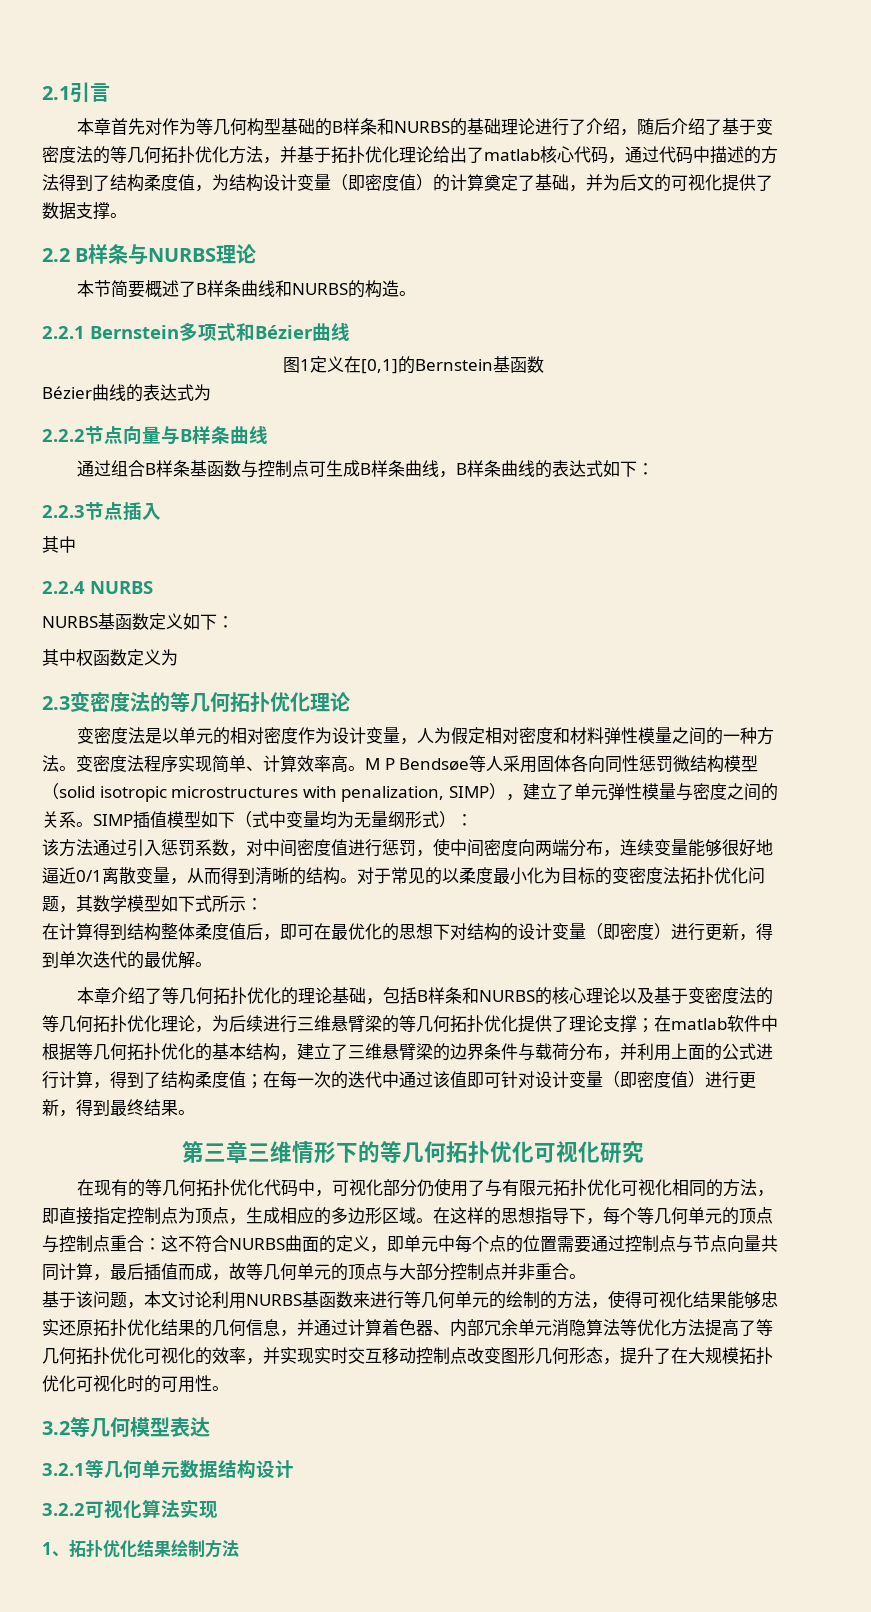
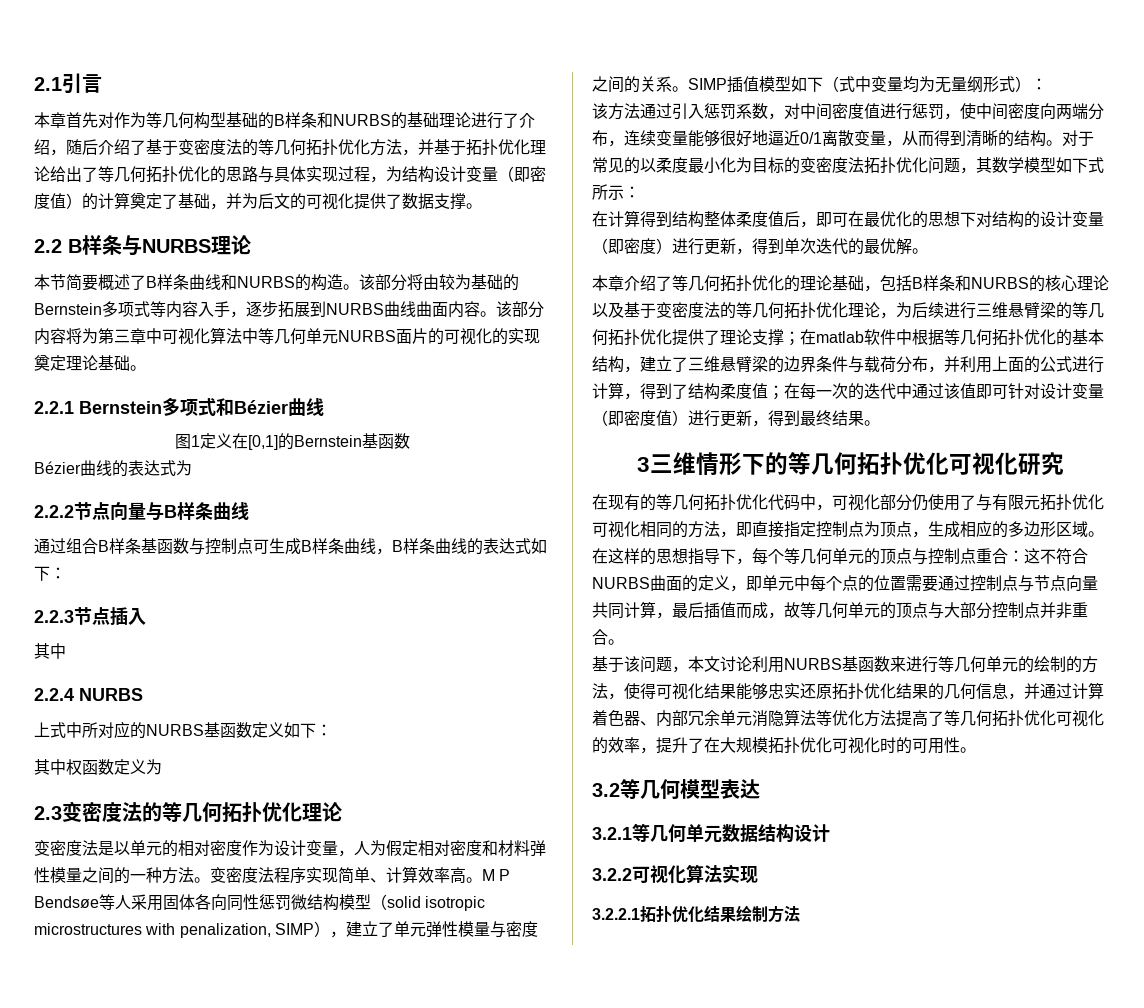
- 本章首先对作为等几何构型基础的B样条和NURBS的基础理论进行了介绍，随后介绍了基于变密度法的等几何拓扑优化方法，并基于拓扑优化理论给出了matlab核心代码，通过代码中描述的方法得到了结构柔度值，为结构设计变量（即密度值）的计算奠定了基础，并为后文的可视化提供了数据支撑。
+ 本章首先对作为等几何构型基础的B样条和NURBS的基础理论进行了介绍，随后介绍了基于变密度法的等几何拓扑优化方法，并基于拓扑优化理论给出了等几何拓扑优化的思路与具体实现过程，为结构设计变量（即密度值）的计算奠定了基础，并为后文的可视化提供了数据支撑。
+ 该部分将由较为基础的Bernstein多项式等内容入手，逐步拓展到NURBS曲线曲面内容。该部分内容将为第三章中可视化算法中等几何单元NURBS面片的可视化的实现奠定理论基础。
- NURBS基函数定义如下：
+ 上式中所对应的NURBS基函数定义如下：
- 第三章三维情形下的等几何拓扑优化可视化研究
+ 3三维情形下的等几何拓扑优化可视化研究
- 基于该问题，本文讨论利用NURBS基函数来进行等几何单元的绘制的方法，使得可视化结果能够忠实还原拓扑优化结果的几何信息，并通过计算着色器、内部冗余单元消隐算法等优化方法提高了等几何拓扑优化可视化的效率，并实现实时交互移动控制点改变图形几何形态，提升了在大规模拓扑优化可视化时的可用性。
+ 基于该问题，本文讨论利用NURBS基函数来进行等几何单元的绘制的方法，使得可视化结果能够忠实还原拓扑优化结果的几何信息，并通过计算着色器、内部冗余单元消隐算法等优化方法提高了等几何拓扑优化可视化的效率，提升了在大规模拓扑优化可视化时的可用性。
- 1、拓扑优化结果绘制方法
+ 3.2.2.1拓扑优化结果绘制方法

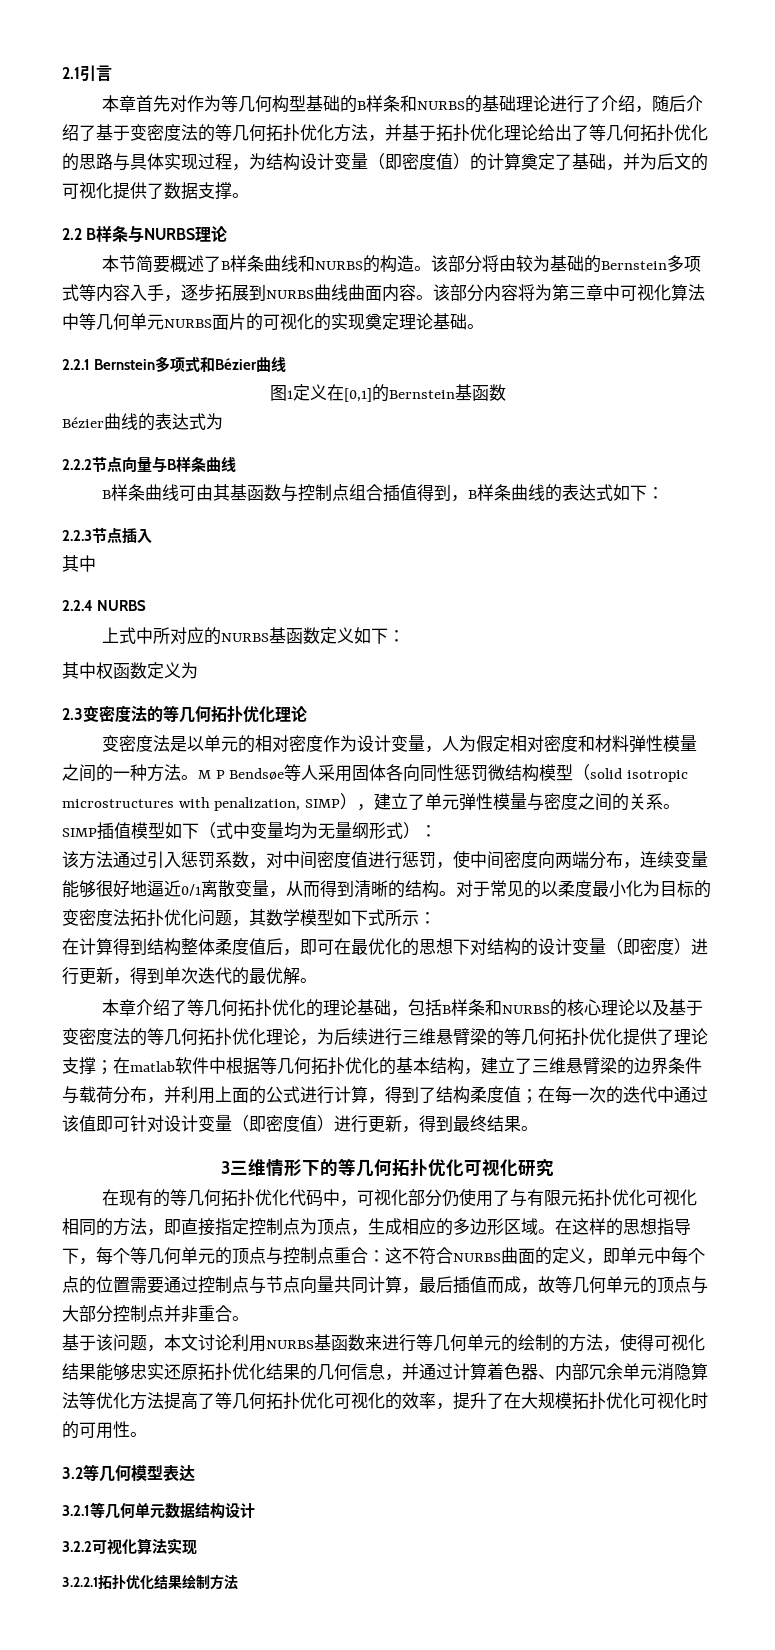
- 通过组合B样条基函数与控制点可生成B样条曲线，B样条曲线的表达式如下：
+ B样条曲线可由其基函数与控制点组合插值得到，B样条曲线的表达式如下：
- 变密度法程序实现简单、计算效率高。

